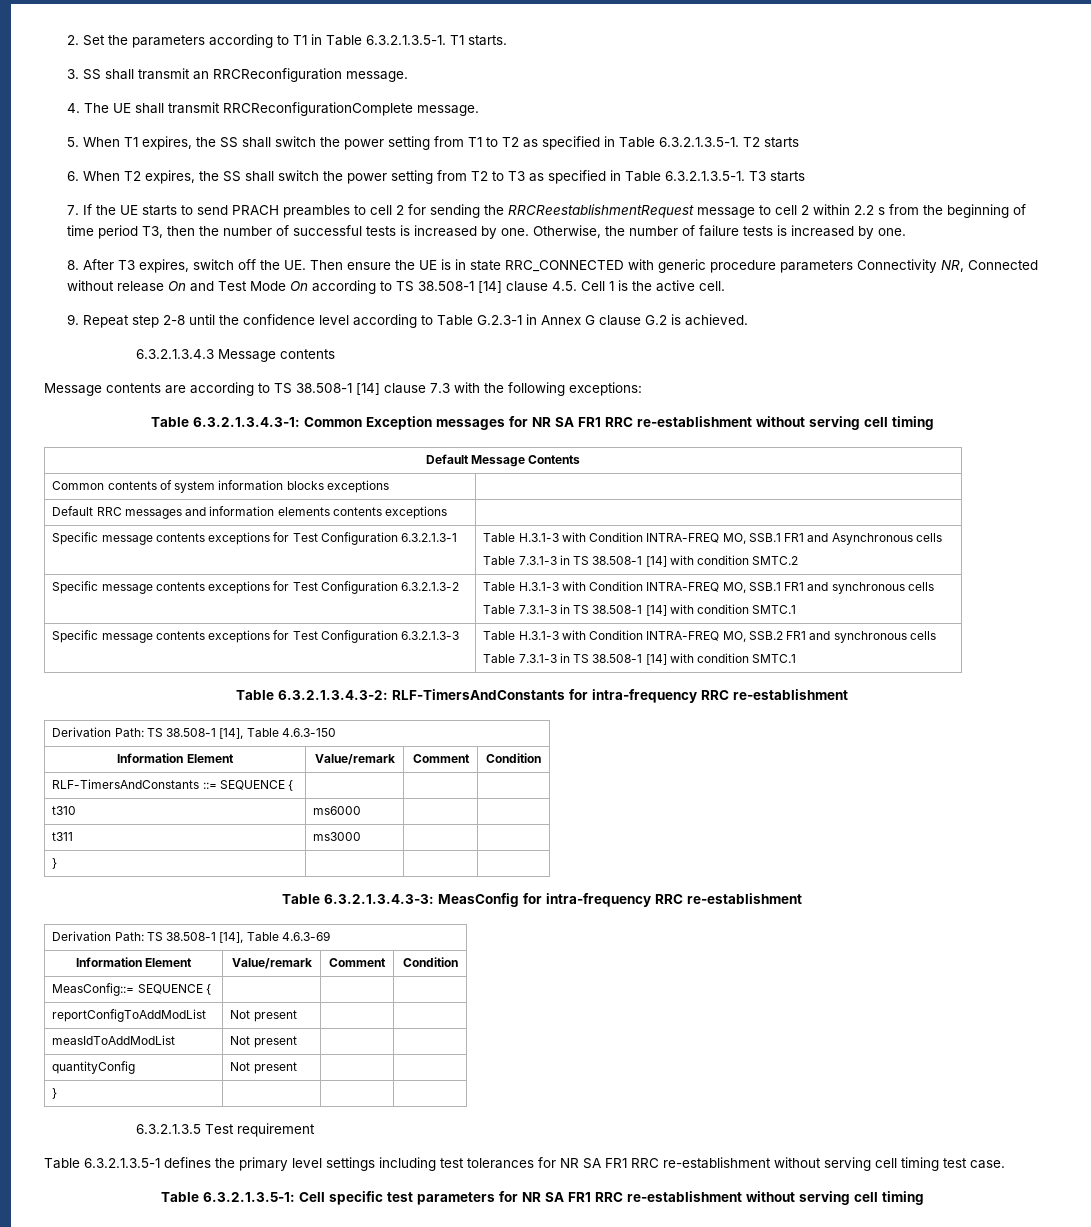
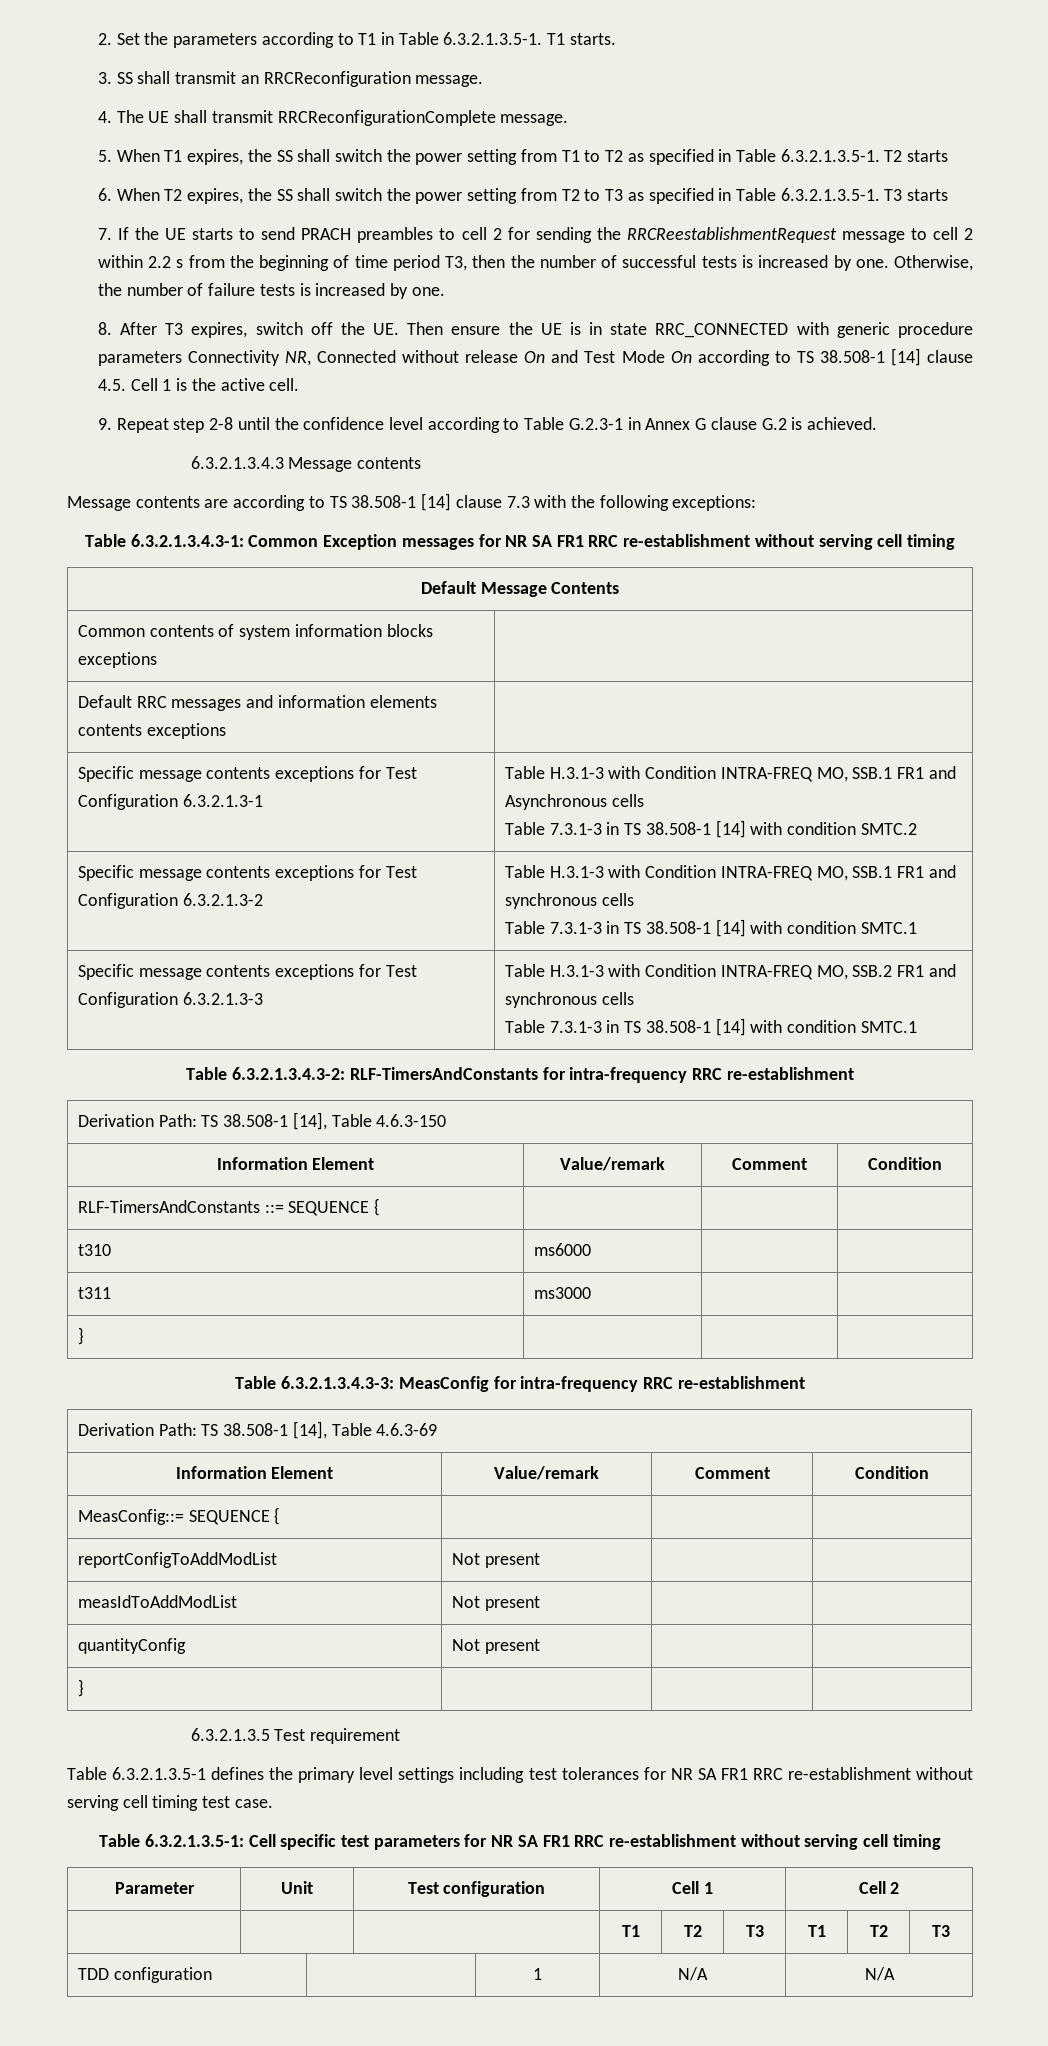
+ Parameter | Unit | Test configuration | Cell 1 | Cell 2
+ | | | T1 | T2 | T3 | T1 | T2 | T3
+ TDD configuration | | 1 | N/A | N/A

